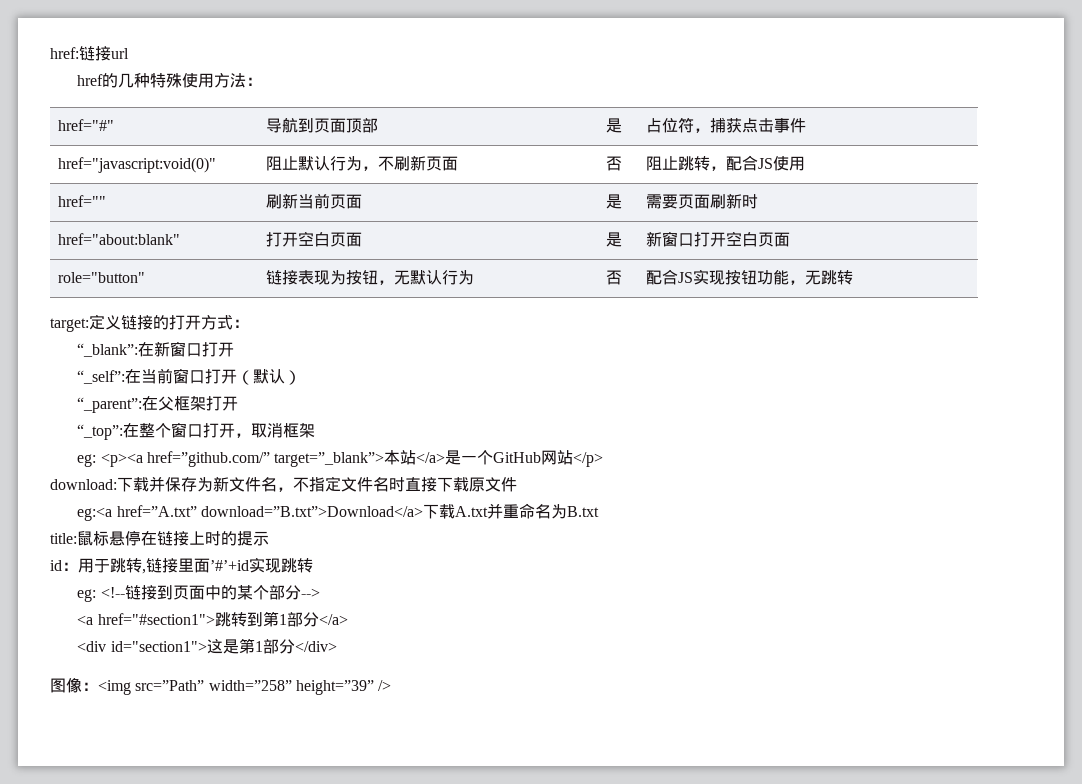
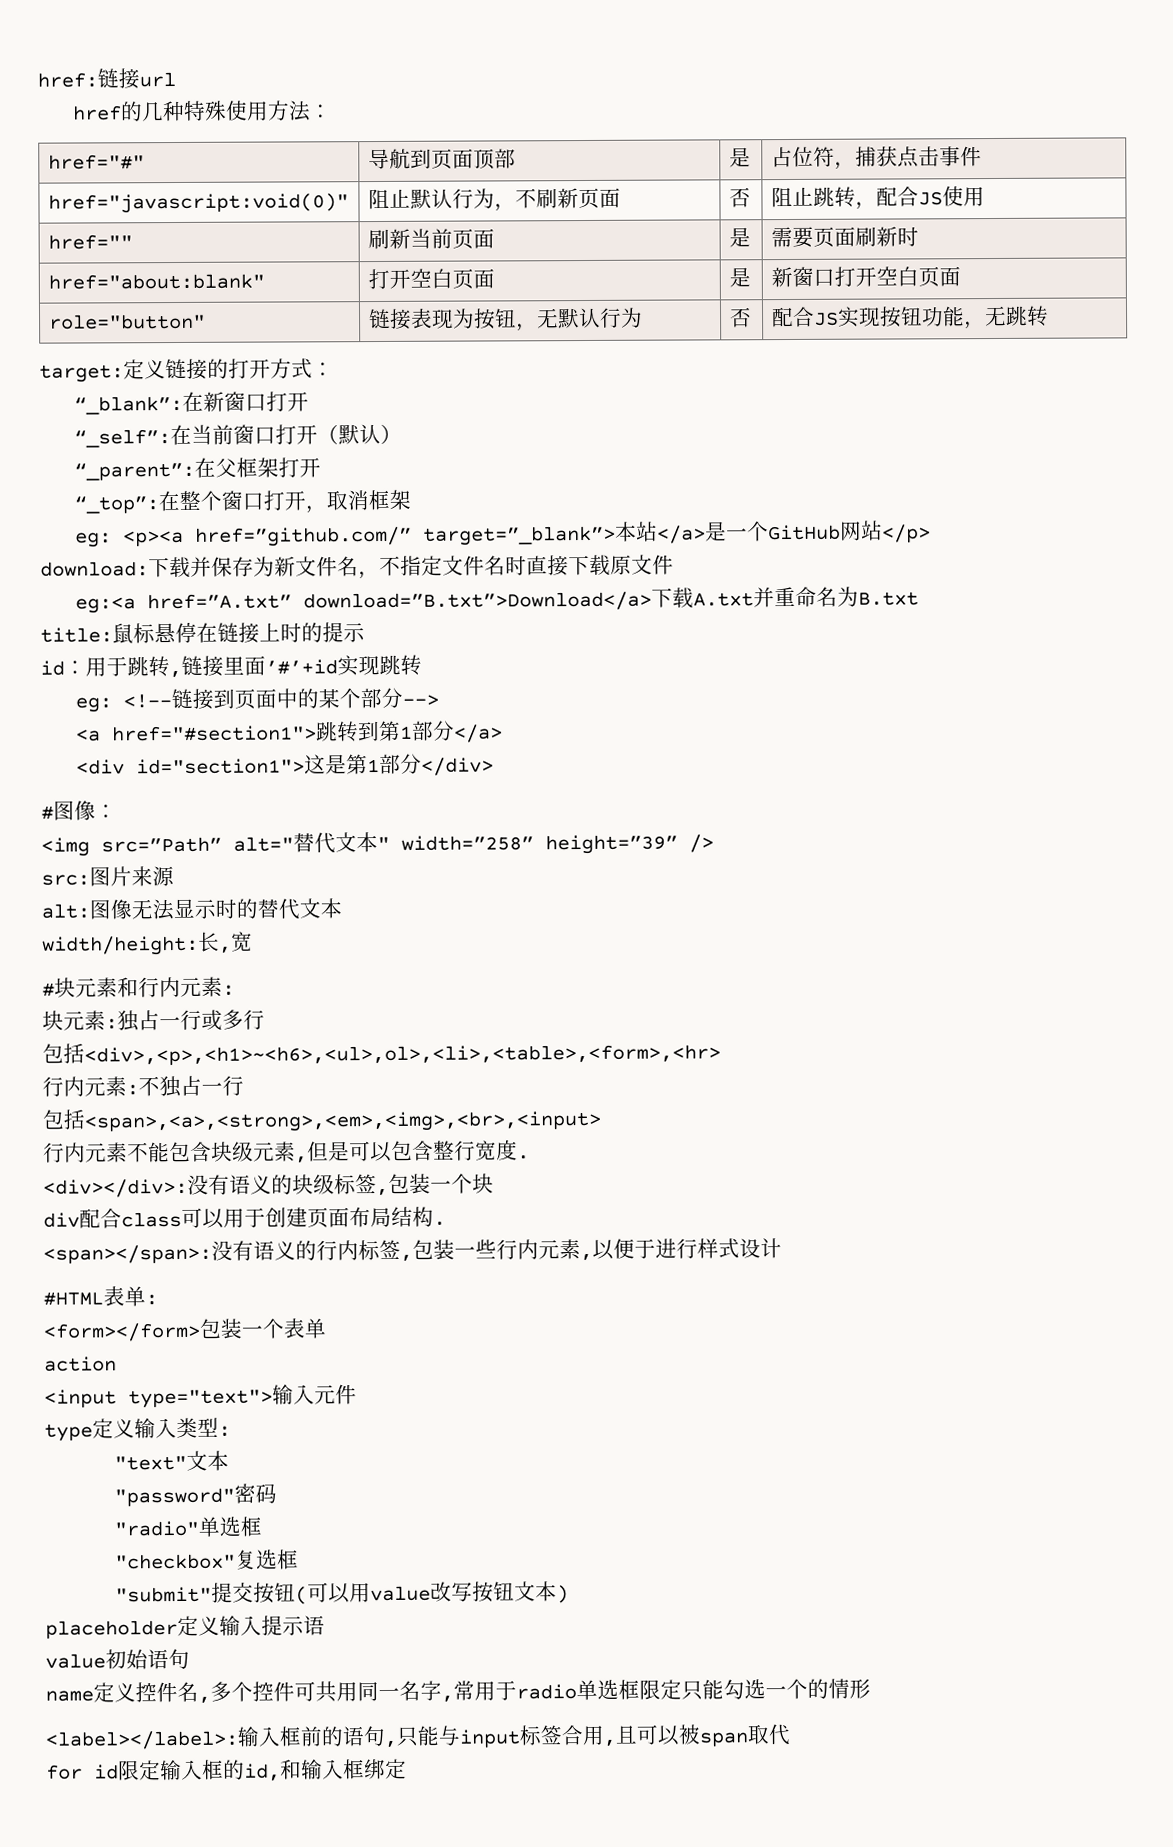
- 图像：<img src=”Path” width=”258” height=”39” />
+ #图像：
+ <img src=”Path” alt="替代文本" width=”258” height=”39” />
+ src:图片来源
+ alt:图像无法显示时的替代文本
+ width/height:长,宽
+ #块元素和行内元素:
+ 块元素:独占一行或多行
+ 包括<div>,<p>,<h1>~<h6>,<ul>,ol>,<li>,<table>,<form>,<hr>
+ 行内元素:不独占一行
+ 包括<span>,<a>,<strong>,<em>,<img>,<br>,<input>
+ 行内元素不能包含块级元素,但是可以包含整行宽度.
+ <div></div>:没有语义的块级标签,包装一个块
+ div配合class可以用于创建页面布局结构.
+ <span></span>:没有语义的行内标签,包装一些行内元素,以便于进行样式设计
+ #HTML表单:
+ <form></form>包装一个表单
+ action
+ <input type="text">输入元件
+ type定义输入类型:
+ "text"文本
+ "password"密码
+ "radio"单选框
+ "checkbox"复选框
+ "submit"提交按钮(可以用value改写按钮文本)
+ placeholder定义输入提示语
+ value初始语句
+ name定义控件名,多个控件可共用同一名字,常用于radio单选框限定只能勾选一个的情形
+ <label></label>:输入框前的语句,只能与input标签合用,且可以被span取代
+ for id限定输入框的id,和输入框绑定

